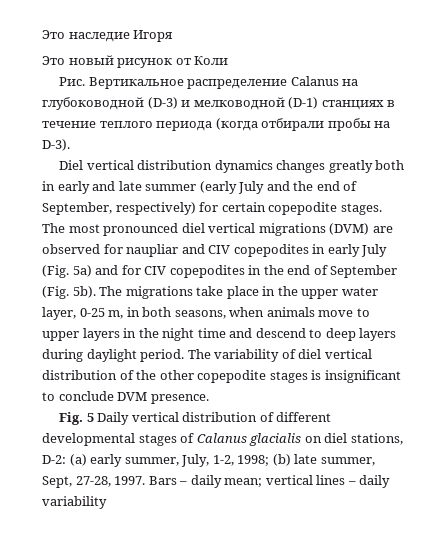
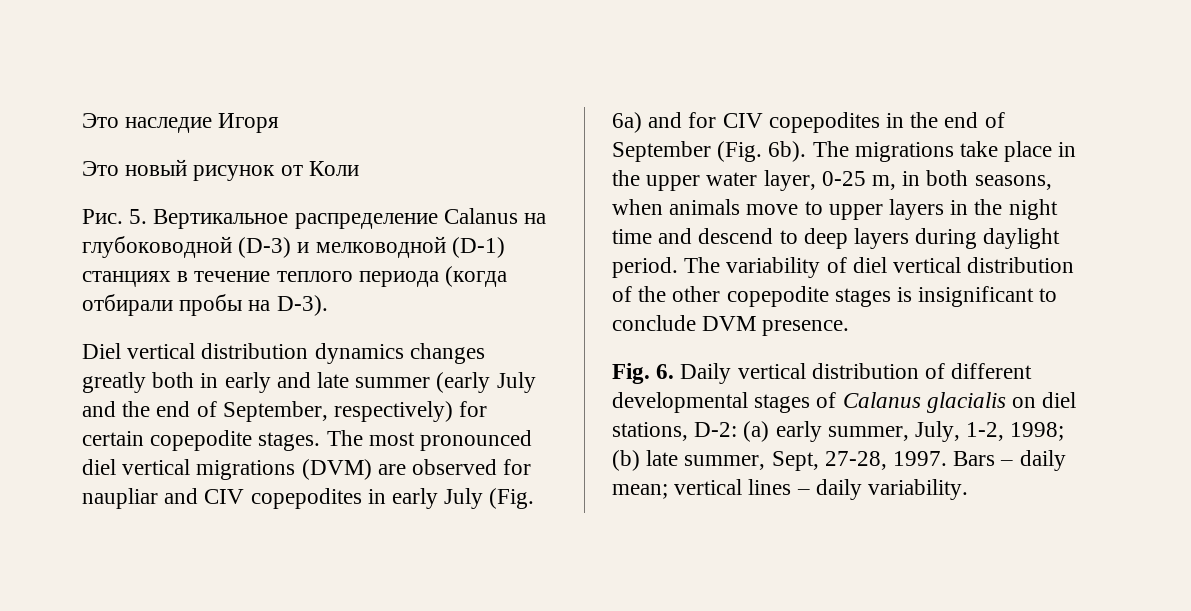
- Рис. Вертикальное распределение Calanus на глубоководной (D-3) и мелководной (D-1) станциях в течение теплого периода (когда отбирали пробы на D-3).
+ Рис. 5. Вертикальное распределение Calanus на глубоководной (D-3) и мелководной (D-1) станциях в течение теплого периода (когда отбирали пробы на D-3).
- The most pronounced diel vertical migrations (DVM) are observed for naupliar and CIV copepodites in early July (Fig. 5a) and for CIV copepodites in the end of September (Fig. 5b).
+ The most pronounced diel vertical migrations (DVM) are observed for naupliar and CIV copepodites in early July (Fig. 6a) and for CIV copepodites in the end of September (Fig. 6b).
- Fig. 5 Daily vertical distribution of different developmental stages of Calanus glacialis on diel stations, D-2: (a) early summer, July, 1-2, 1998; (b) late summer, Sept, 27-28, 1997.
+ Fig. 6. Daily vertical distribution of different developmental stages of Calanus glacialis on diel stations, D-2: (a) early summer, July, 1-2, 1998; (b) late summer, Sept, 27-28, 1997.
- Bars – daily mean; vertical lines – daily variability
+ Bars – daily mean; vertical lines – daily variability.

